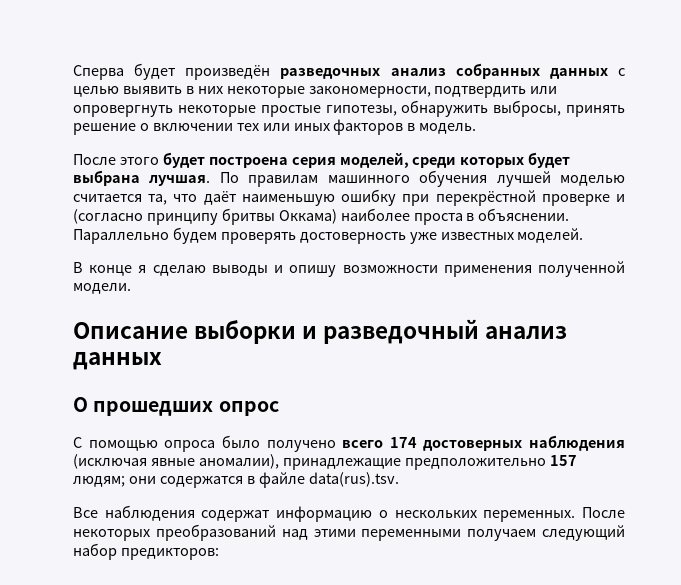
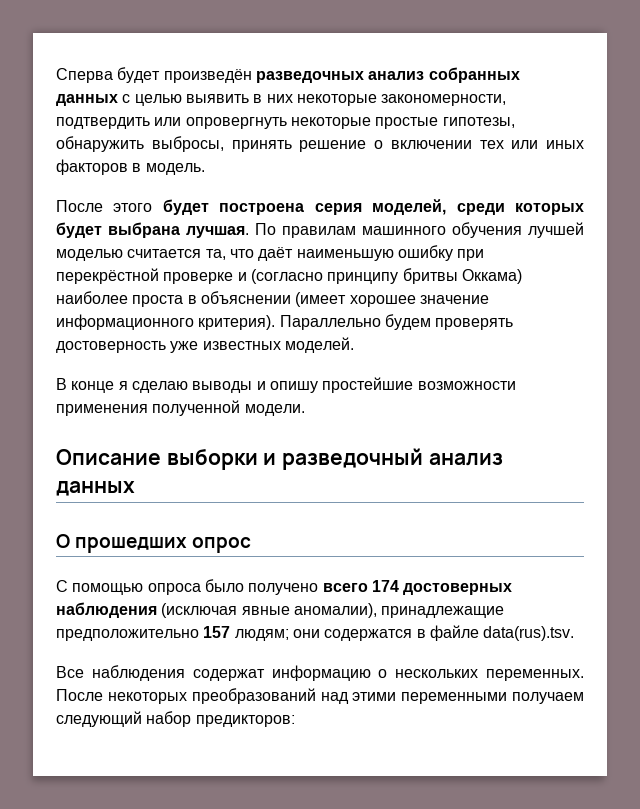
- По правилам машинного обучения лучшей моделью считается та, что даёт наименьшую ошибку при перекрёстной проверке и (согласно принципу бритвы Оккама) наиболее проста в объяснении.
+ По правилам машинного обучения лучшей моделью считается та, что даёт наименьшую ошибку при перекрёстной проверке и (согласно принципу бритвы Оккама) наиболее проста в объяснении (имеет хорошее значение информационного критерия).
- В конце я сделаю выводы и опишу возможности применения полученной модели.
+ В конце я сделаю выводы и опишу простейшие возможности применения полученной модели.

